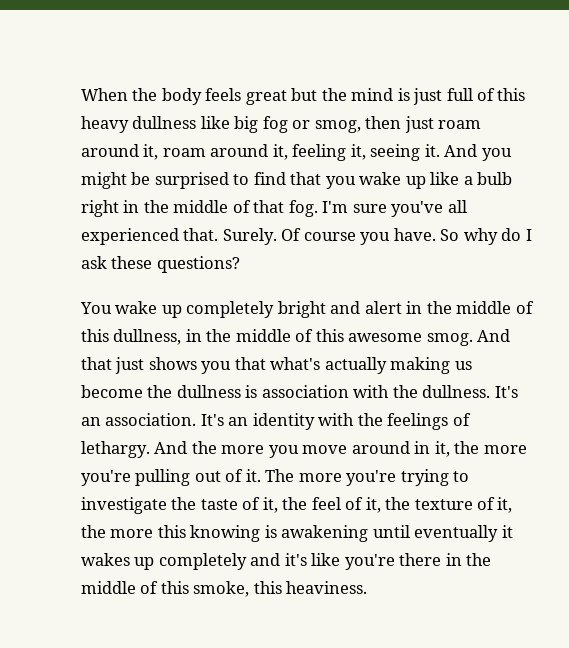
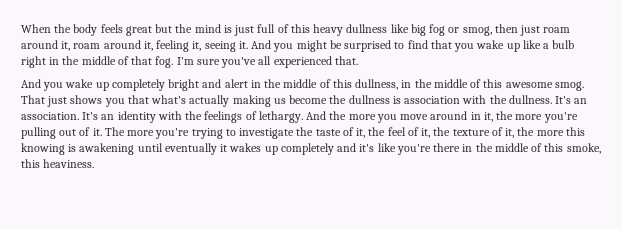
- I'm sure you've all experienced that. Surely. Of course you have. So why do I ask these questions?
- You wake up completely bright and alert in the middle of this dullness, in the middle of this awesome smog.
+ I'm sure you've all experienced that.
+ And you wake up completely bright and alert in the middle of this dullness, in the middle of this awesome smog.
- And that just shows you that what's actually making us become the dullness is association with the dullness.
+ That just shows you that what's actually making us become the dullness is association with the dullness.

